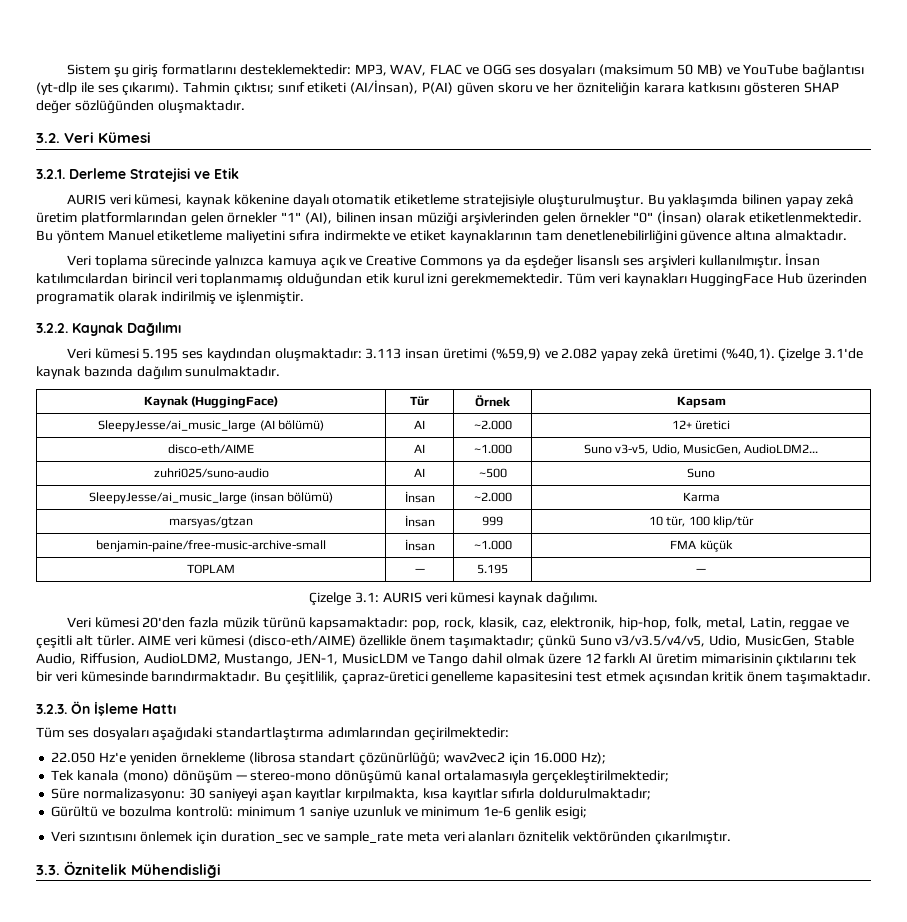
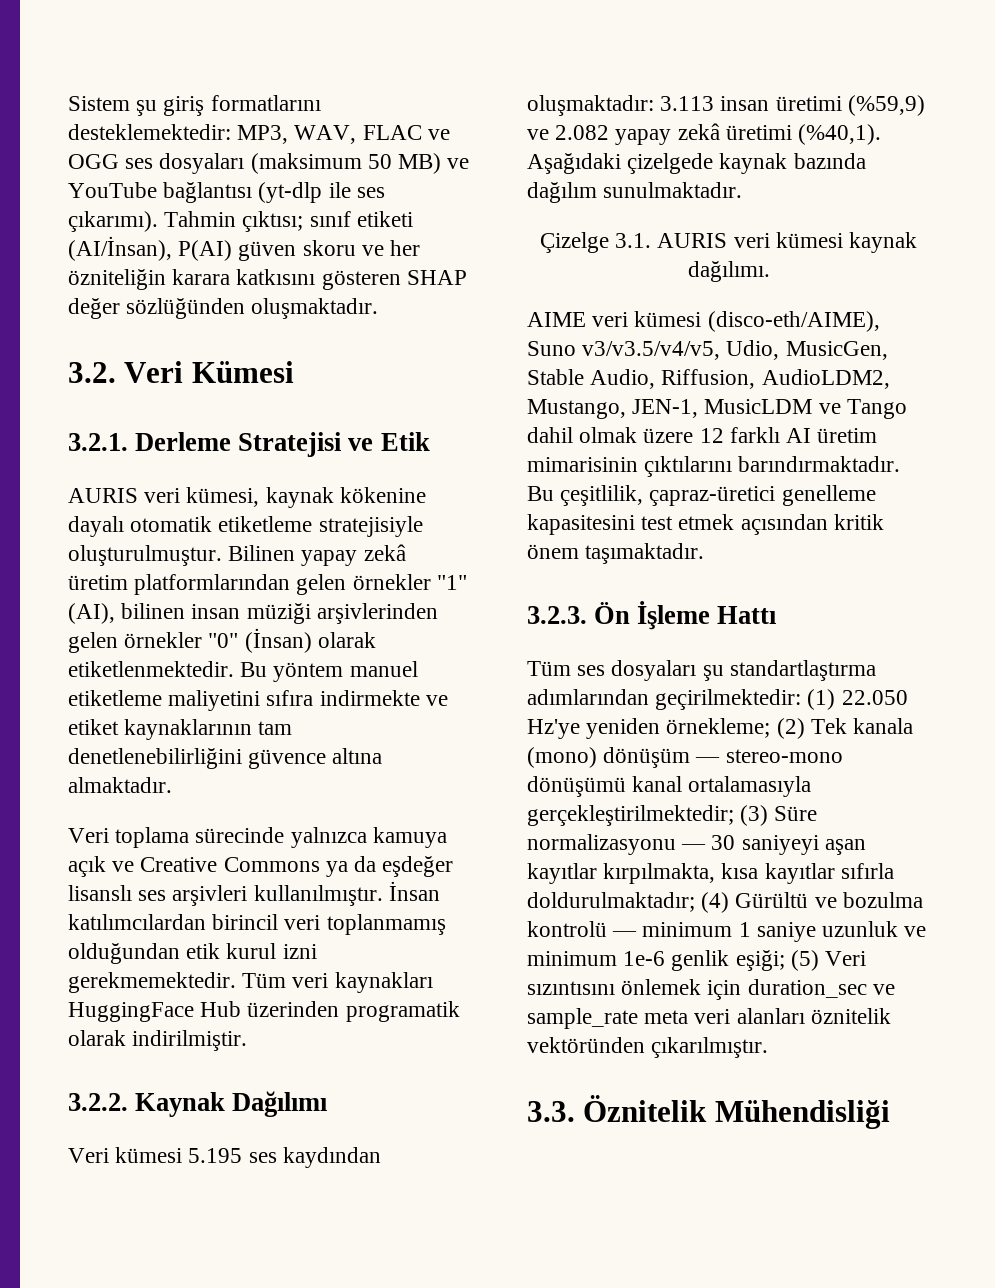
- Bu yaklaşımda bilinen yapay zekâ üretim platformlarından gelen örnekler "1" (AI), bilinen insan müziği arşivlerinden gelen örnekler "0" (İnsan) olarak etiketlenmektedir.
+ Bilinen yapay zekâ üretim platformlarından gelen örnekler "1" (AI), bilinen insan müziği arşivlerinden gelen örnekler "0" (İnsan) olarak etiketlenmektedir.
- Bu yöntem Manuel etiketleme maliyetini sıfıra indirmekte ve etiket kaynaklarının tam denetlenebilirliğini güvence altına almaktadır.
+ Bu yöntem manuel etiketleme maliyetini sıfıra indirmekte ve etiket kaynaklarının tam denetlenebilirliğini güvence altına almaktadır.
- Tüm veri kaynakları HuggingFace Hub üzerinden programatik olarak indirilmiş ve işlenmiştir.
+ Tüm veri kaynakları HuggingFace Hub üzerinden programatik olarak indirilmiştir.
- Çizelge 3.1'de kaynak bazında dağılım sunulmaktadır.
+ Aşağıdaki çizelgede kaynak bazında dağılım sunulmaktadır.
- Kaynak (HuggingFace) | Tür | Örnek | Kapsam
- SleepyJesse/ai_music_large (AI bölümü) | AI | ~2.000 | 12+ üretici
- disco-eth/AIME | AI | ~1.000 | Suno v3-v5, Udio, MusicGen, AudioLDM2...
- zuhri025/suno-audio | AI | ~500 | Suno
- SleepyJesse/ai_music_large (insan bölümü) | İnsan | ~2.000 | Karma
- marsyas/gtzan | İnsan | 999 | 10 tür, 100 klip/tür
- benjamin-paine/free-music-archive-small | İnsan | ~1.000 | FMA küçük
- TOPLAM | — | 5.195 | —
- Çizelge 3.1: AURIS veri kümesi kaynak dağılımı.
+ Çizelge 3.1. AURIS veri kümesi kaynak dağılımı.
- Veri kümesi 20'den fazla müzik türünü kapsamaktadır: pop, rock, klasik, caz, elektronik, hip-hop, folk, metal, Latin, reggae ve çeşitli alt türler. AIME veri kümesi (disco-eth/AIME) özellikle önem taşımaktadır; çünkü Suno v3/v3.5/v4/v5, Udio, MusicGen, Stable Audio, Riffusion, AudioLDM2, Mustango, JEN-1, MusicLDM ve Tango dahil olmak üzere 12 farklı AI üretim mimarisinin çıktılarını tek bir veri kümesinde barındırmaktadır.
+ AIME veri kümesi (disco-eth/AIME), Suno v3/v3.5/v4/v5, Udio, MusicGen, Stable Audio, Riffusion, AudioLDM2, Mustango, JEN-1, MusicLDM ve Tango dahil olmak üzere 12 farklı AI üretim mimarisinin çıktılarını barındırmaktadır.
- Tüm ses dosyaları aşağıdaki standartlaştırma adımlarından geçirilmektedir:
- 22.050 Hz'e yeniden örnekleme (librosa standart çözünürlüğü; wav2vec2 için 16.000 Hz);
- Tek kanala (mono) dönüşüm — stereo-mono dönüşümü kanal ortalamasıyla gerçekleştirilmektedir;
- Süre normalizasyonu: 30 saniyeyi aşan kayıtlar kırpılmakta, kısa kayıtlar sıfırla doldurulmaktadır;
- Gürültü ve bozulma kontrolü: minimum 1 saniye uzunluk ve minimum 1e-6 genlik esigi;
- Veri sızıntısını önlemek için duration_sec ve sample_rate meta veri alanları öznitelik vektöründen çıkarılmıştır.
+ Tüm ses dosyaları şu standartlaştırma adımlarından geçirilmektedir: (1) 22.050 Hz'ye yeniden örnekleme; (2) Tek kanala (mono) dönüşüm — stereo-mono dönüşümü kanal ortalamasıyla gerçekleştirilmektedir; (3) Süre normalizasyonu — 30 saniyeyi aşan kayıtlar kırpılmakta, kısa kayıtlar sıfırla doldurulmaktadır; (4) Gürültü ve bozulma kontrolü — minimum 1 saniye uzunluk ve minimum 1e-6 genlik eşiği; (5) Veri sızıntısını önlemek için duration_sec ve sample_rate meta veri alanları öznitelik vektöründen çıkarılmıştır.

